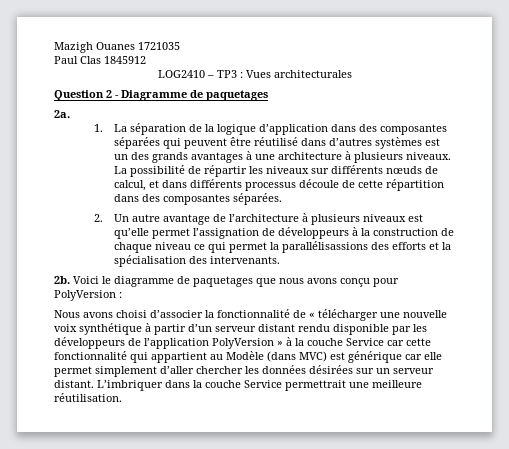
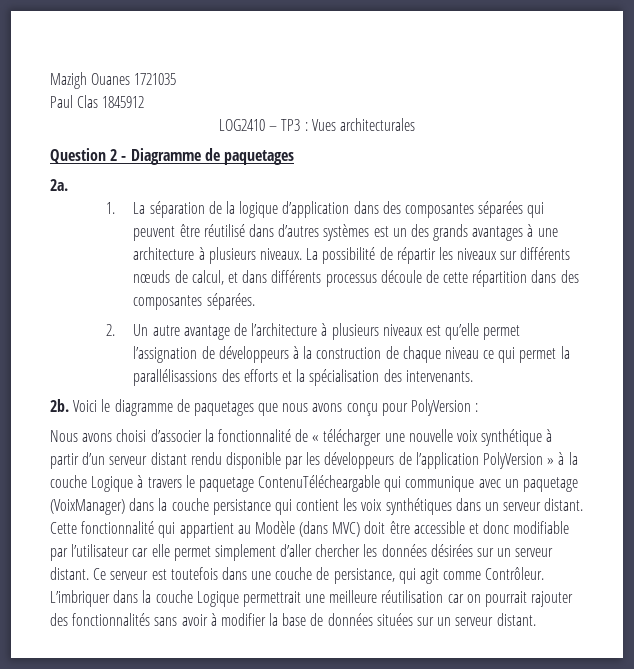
- Nous avons choisi d’associer la fonctionnalité de « télécharger une nouvelle voix synthétique à partir d’un serveur distant rendu disponible par les développeurs de l’application PolyVersion » à la couche Service car cette fonctionnalité qui appartient au Modèle (dans MVC) est générique car elle permet simplement d’aller chercher les données désirées sur un serveur distant.
+ Nous avons choisi d’associer la fonctionnalité de « télécharger une nouvelle voix synthétique à partir d’un serveur distant rendu disponible par les développeurs de l’application PolyVersion » à la couche Logique à travers le paquetage ContenuTélécheargable qui communique avec un paquetage (VoixManager) dans la couche persistance qui contient les voix synthétiques dans un serveur distant. Cette fonctionnalité qui appartient au Modèle (dans MVC) doit être accessible et donc modifiable par l’utilisateur car elle permet simplement d’aller chercher les données désirées sur un serveur distant.
+ Ce serveur est toutefois dans une couche de persistance, qui agit comme Contrôleur.
- L’imbriquer dans la couche Service permettrait une meilleure réutilisation.
+ L’imbriquer dans la couche Logique permettrait une meilleure réutilisation car on pourrait rajouter des fonctionnalités sans avoir à modifier la base de données situées sur un serveur distant.

